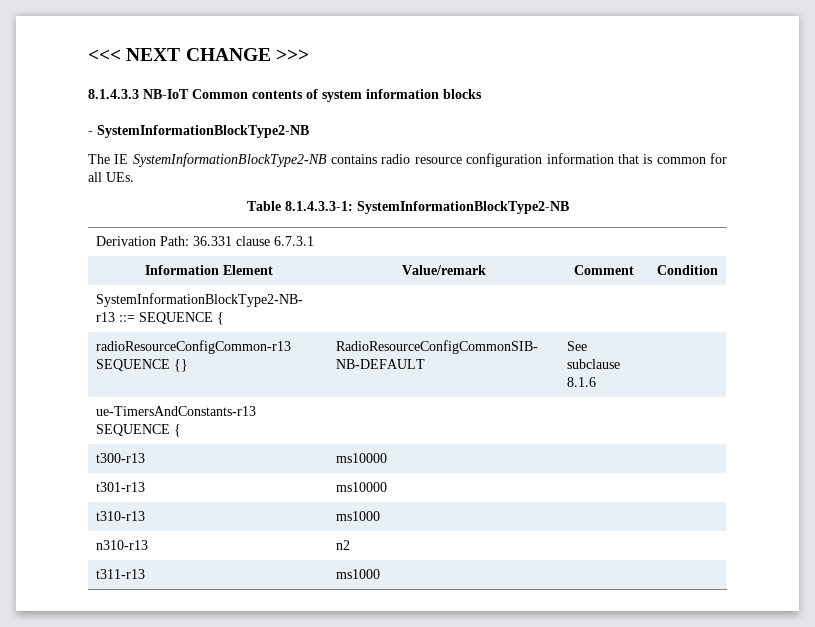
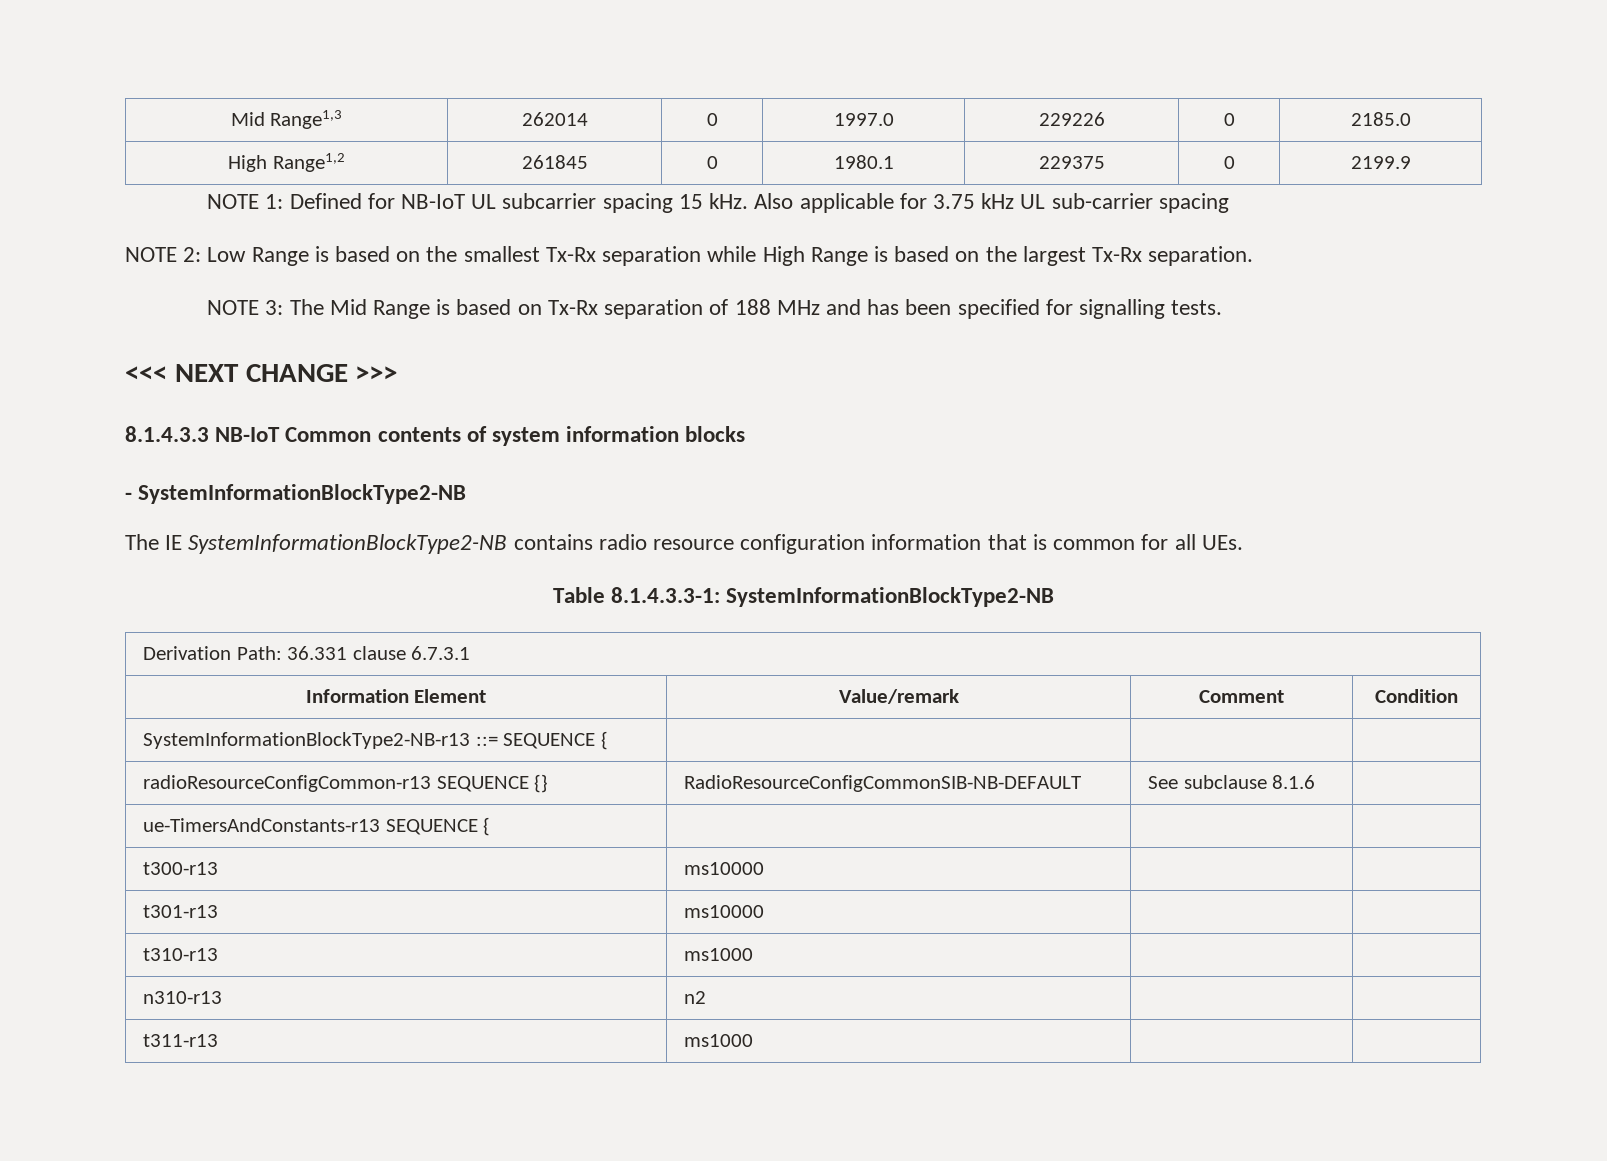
+ Mid Range1,3 | 262014 | 0 | 1997.0 | 229226 | 0 | 2185.0
+ High Range1,2 | 261845 | 0 | 1980.1 | 229375 | 0 | 2199.9
+ NOTE 1: Defined for NB-IoT UL subcarrier spacing 15 kHz. Also applicable for 3.75 kHz UL sub-carrier spacing
+ NOTE 2: Low Range is based on the smallest Tx-Rx separation while High Range is based on the largest Tx-Rx separation.
+ NOTE 3: The Mid Range is based on Tx-Rx separation of 188 MHz and has been specified for signalling tests.

